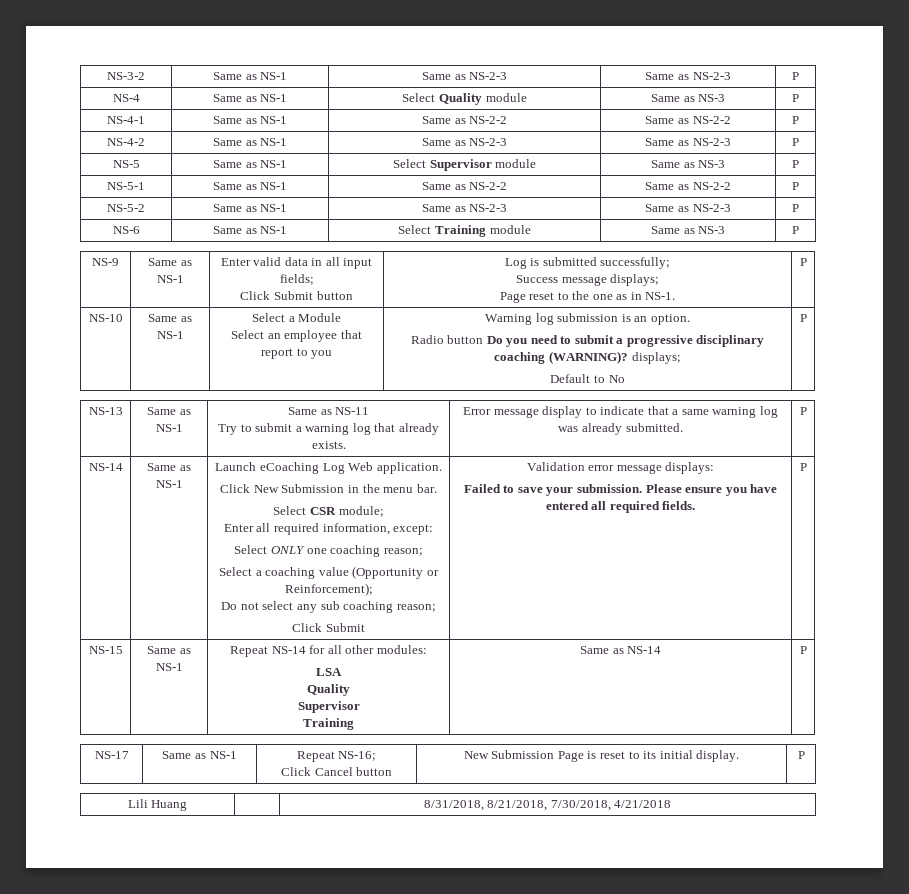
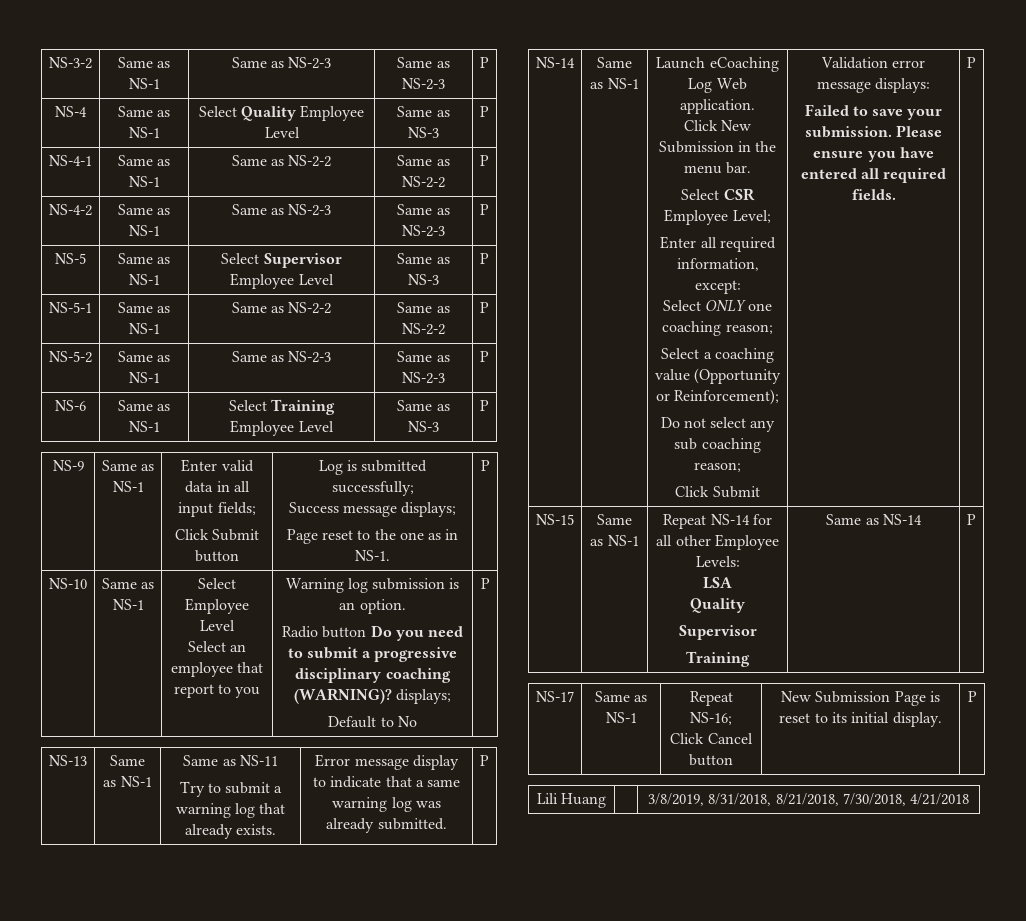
- NS-4 | Same as NS-1 | Select Quality module | Same as NS-3 | P
+ NS-4 | Same as NS-1 | Select Quality Employee Level | Same as NS-3 | P
- NS-5 | Same as NS-1 | Select Supervisor module | Same as NS-3 | P
+ NS-5 | Same as NS-1 | Select Supervisor Employee Level | Same as NS-3 | P
- NS-6 | Same as NS-1 | Select Training module | Same as NS-3 | P
+ NS-6 | Same as NS-1 | Select Training Employee Level | Same as NS-3 | P
- NS-10 | Same as NS-1 | Select a Module
+ NS-10 | Same as NS-1 | Select Employee Level
- Select CSR module;
+ Select CSR Employee Level;
- NS-15 | Same as NS-1 | Repeat NS-14 for all other modules:
+ NS-15 | Same as NS-1 | Repeat NS-14 for all other Employee Levels:
- Lili Huang | | 8/31/2018, 8/21/2018, 7/30/2018, 4/21/2018
+ Lili Huang | | 3/8/2019, 8/31/2018, 8/21/2018, 7/30/2018, 4/21/2018

